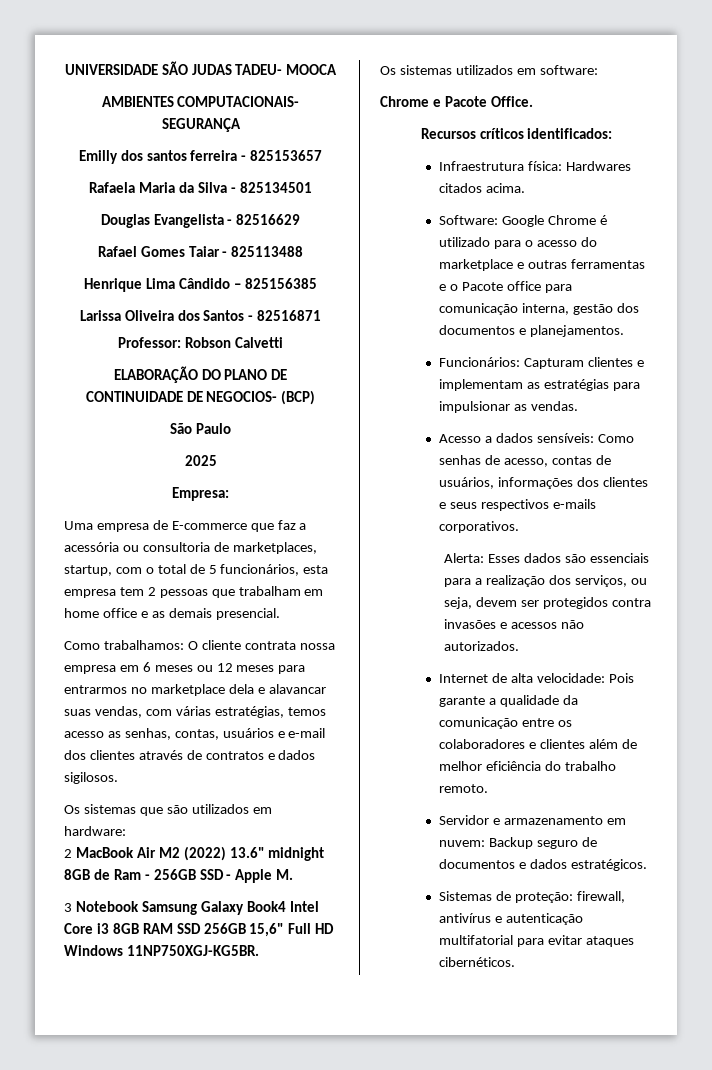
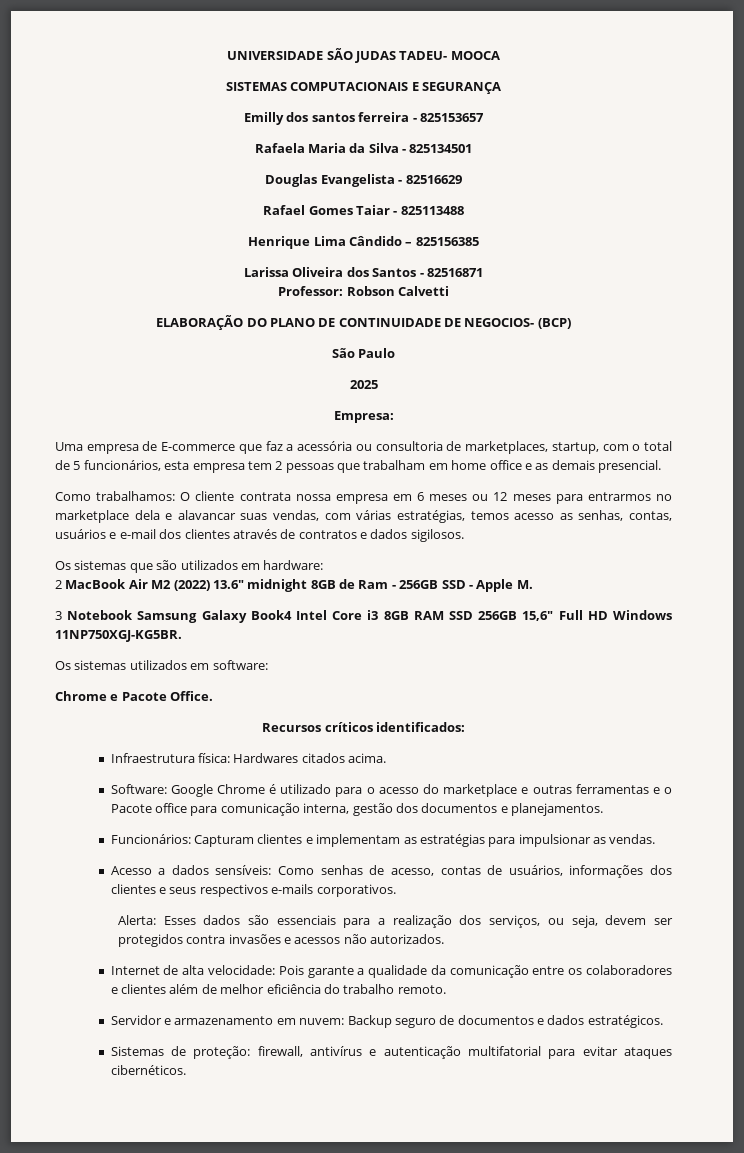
- AMBIENTES COMPUTACIONAIS- SEGURANÇA
+ SISTEMAS COMPUTACIONAIS E SEGURANÇA

